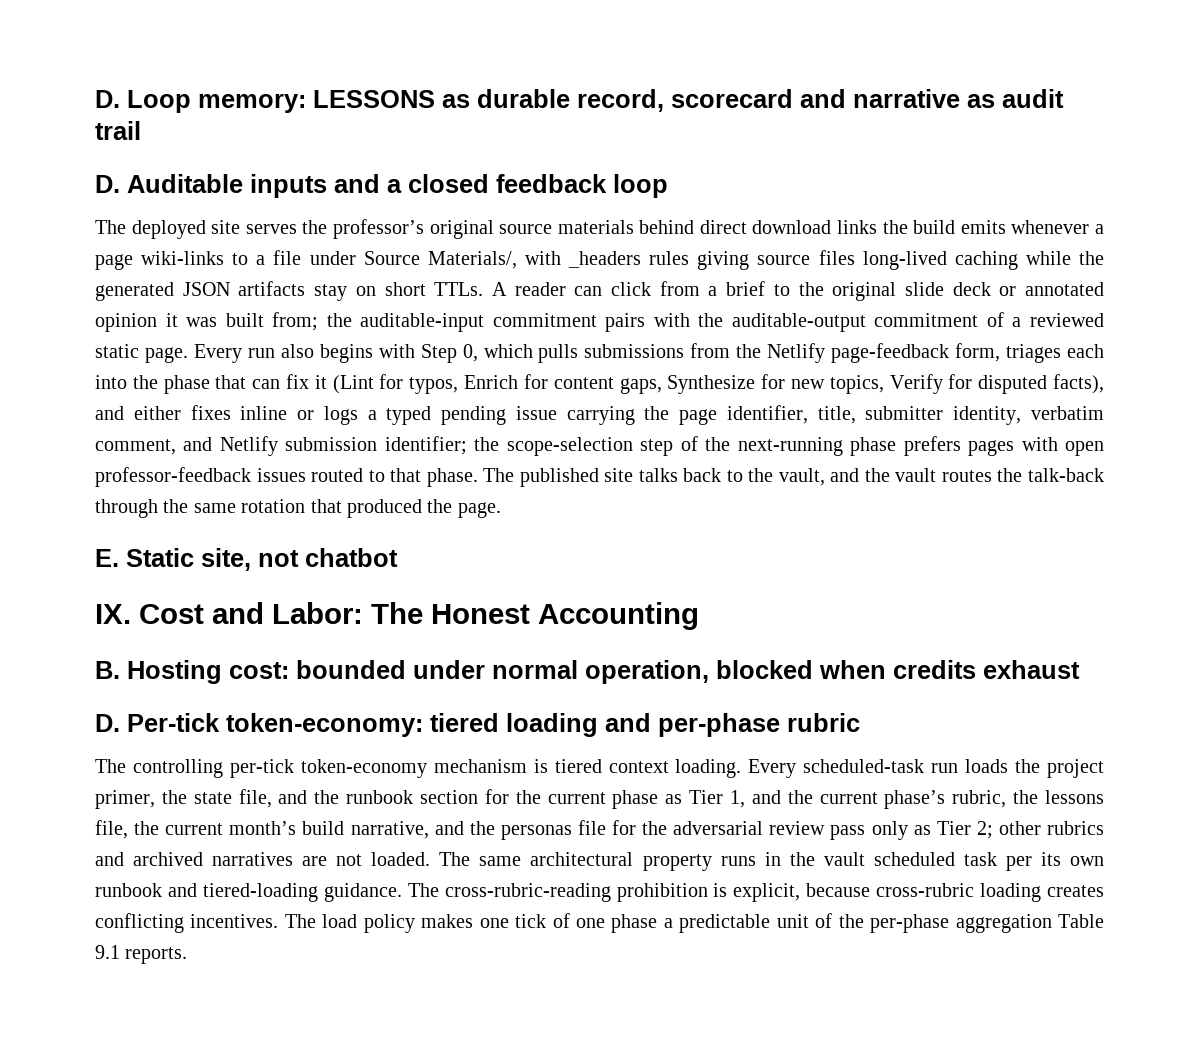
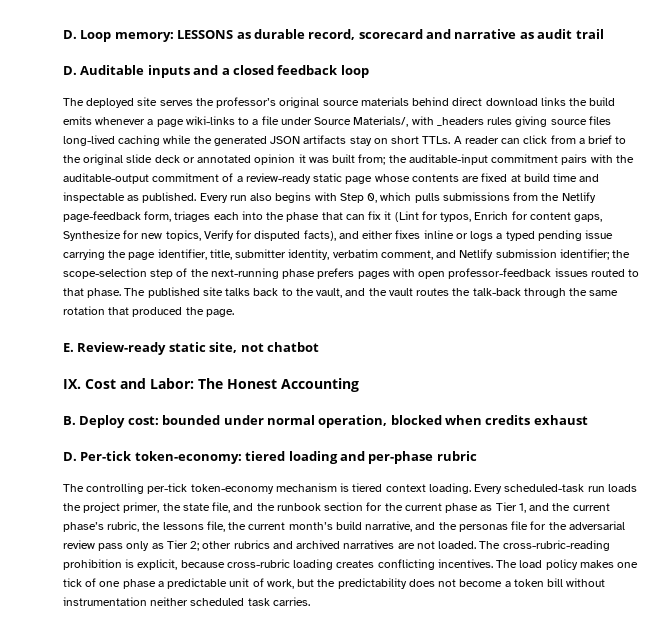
- A reader can click from a brief to the original slide deck or annotated opinion it was built from; the auditable-input commitment pairs with the auditable-output commitment of a reviewed static page.
+ A reader can click from a brief to the original slide deck or annotated opinion it was built from; the auditable-input commitment pairs with the auditable-output commitment of a review-ready static page whose contents are fixed at build time and inspectable as published.
- E. Static site, not chatbot
+ E. Review-ready static site, not chatbot
- B. Hosting cost: bounded under normal operation, blocked when credits exhaust
+ B. Deploy cost: bounded under normal operation, blocked when credits exhaust
- The same architectural property runs in the vault scheduled task per its own runbook and tiered-loading guidance. The cross-rubric-reading prohibition is explicit, because cross-rubric loading creates conflicting incentives.
+ The cross-rubric-reading prohibition is explicit, because cross-rubric loading creates conflicting incentives.
- The load policy makes one tick of one phase a predictable unit of the per-phase aggregation Table 9.1 reports.
+ The load policy makes one tick of one phase a predictable unit of work, but the predictability does not become a token bill without instrumentation neither scheduled task carries.

